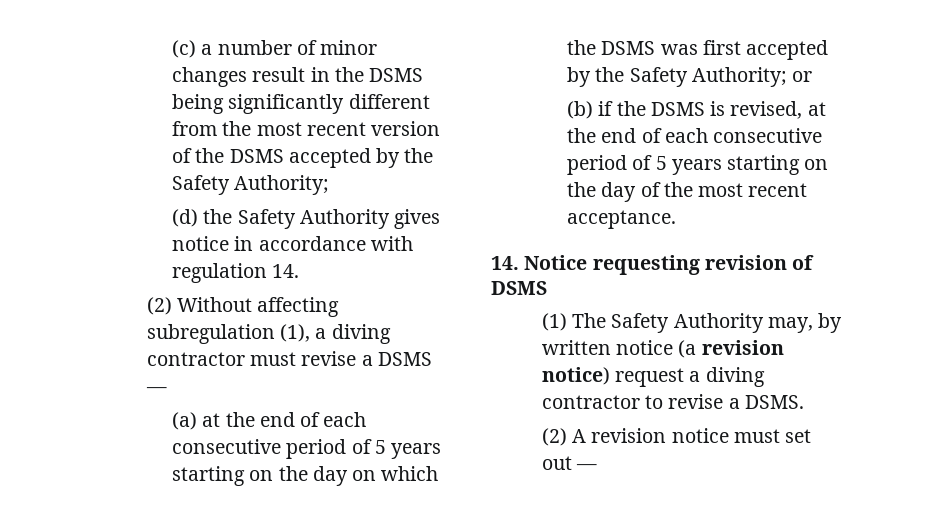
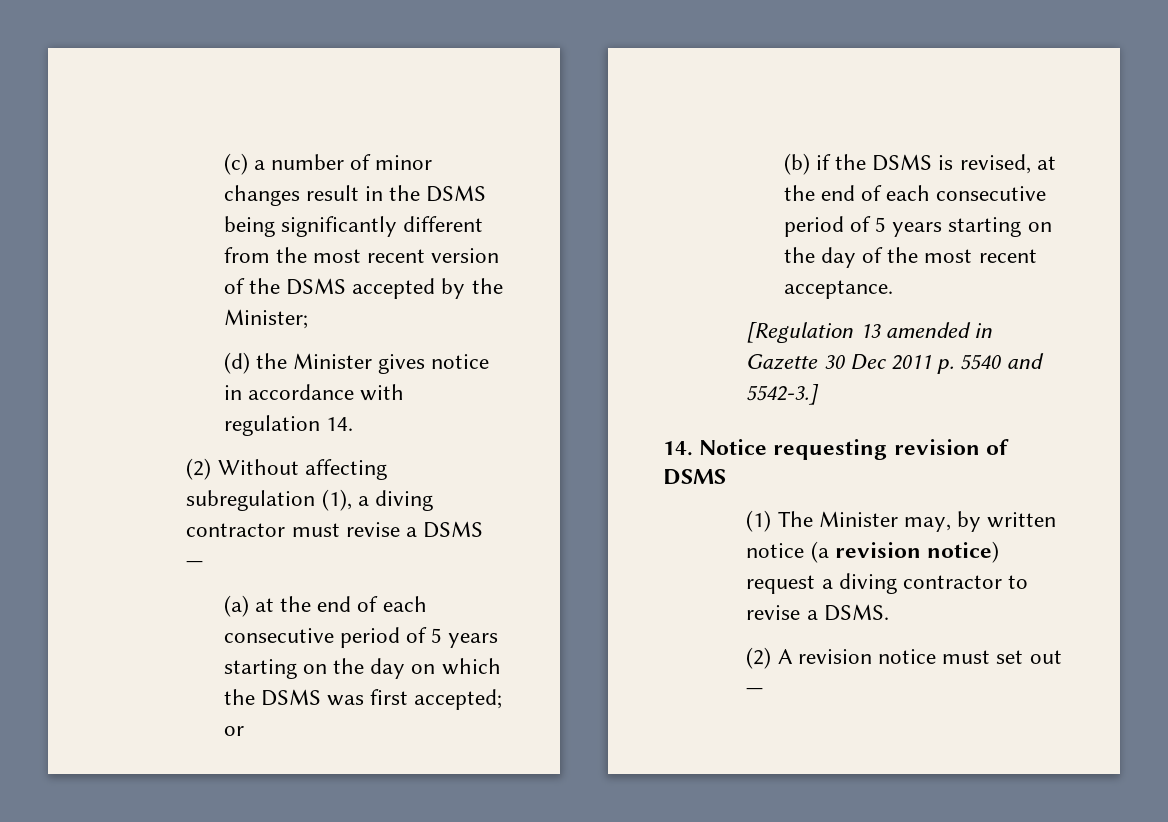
- (c) a number of minor changes result in the DSMS being significantly different from the most recent version of the DSMS accepted by the Safety Authority;
+ (c) a number of minor changes result in the DSMS being significantly different from the most recent version of the DSMS accepted by the Minister;
- (d) the Safety Authority gives notice in accordance with regulation 14.
+ (d) the Minister gives notice in accordance with regulation 14.
- (a) at the end of each consecutive period of 5 years starting on the day on which the DSMS was first accepted by the Safety Authority; or
+ (a) at the end of each consecutive period of 5 years starting on the day on which the DSMS was first accepted; or
+ [Regulation 13 amended in Gazette 30 Dec 2011 p. 5540 and 5542-3.]
- (1) The Safety Authority may, by written notice (a revision notice) request a diving contractor to revise a DSMS.
+ (1) The Minister may, by written notice (a revision notice) request a diving contractor to revise a DSMS.

